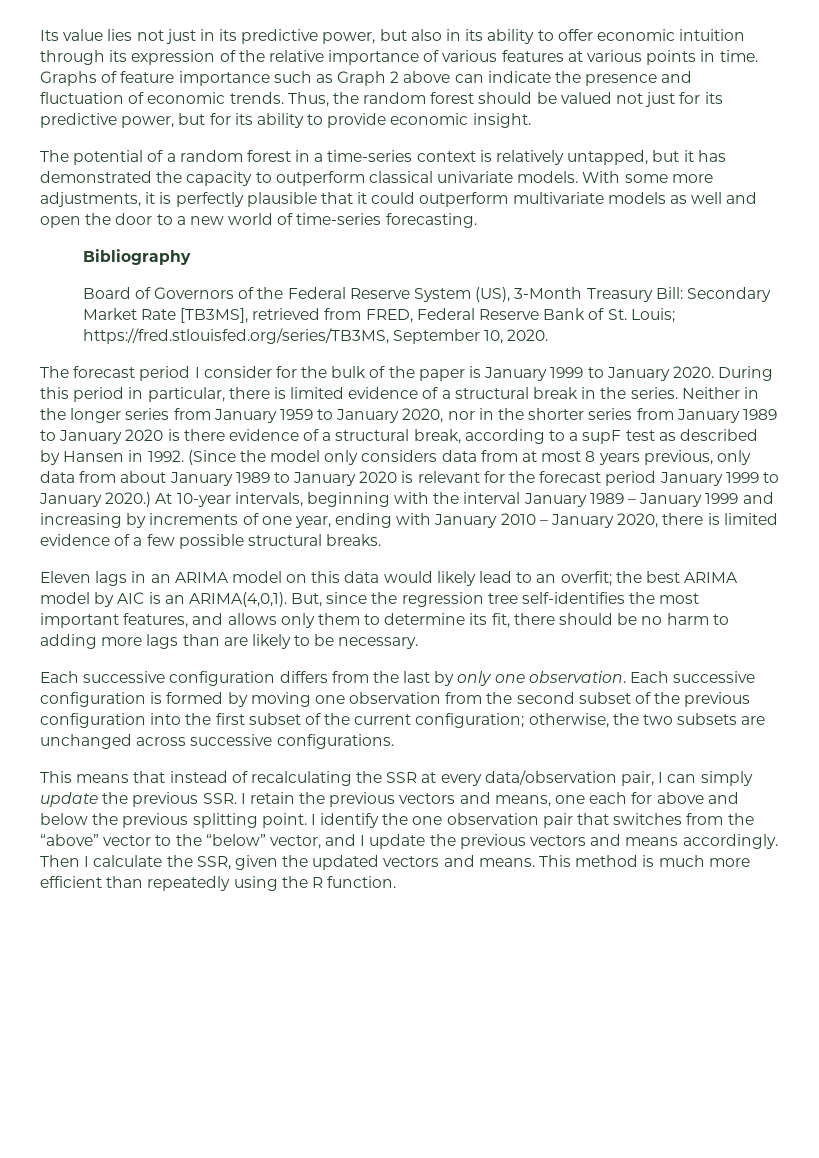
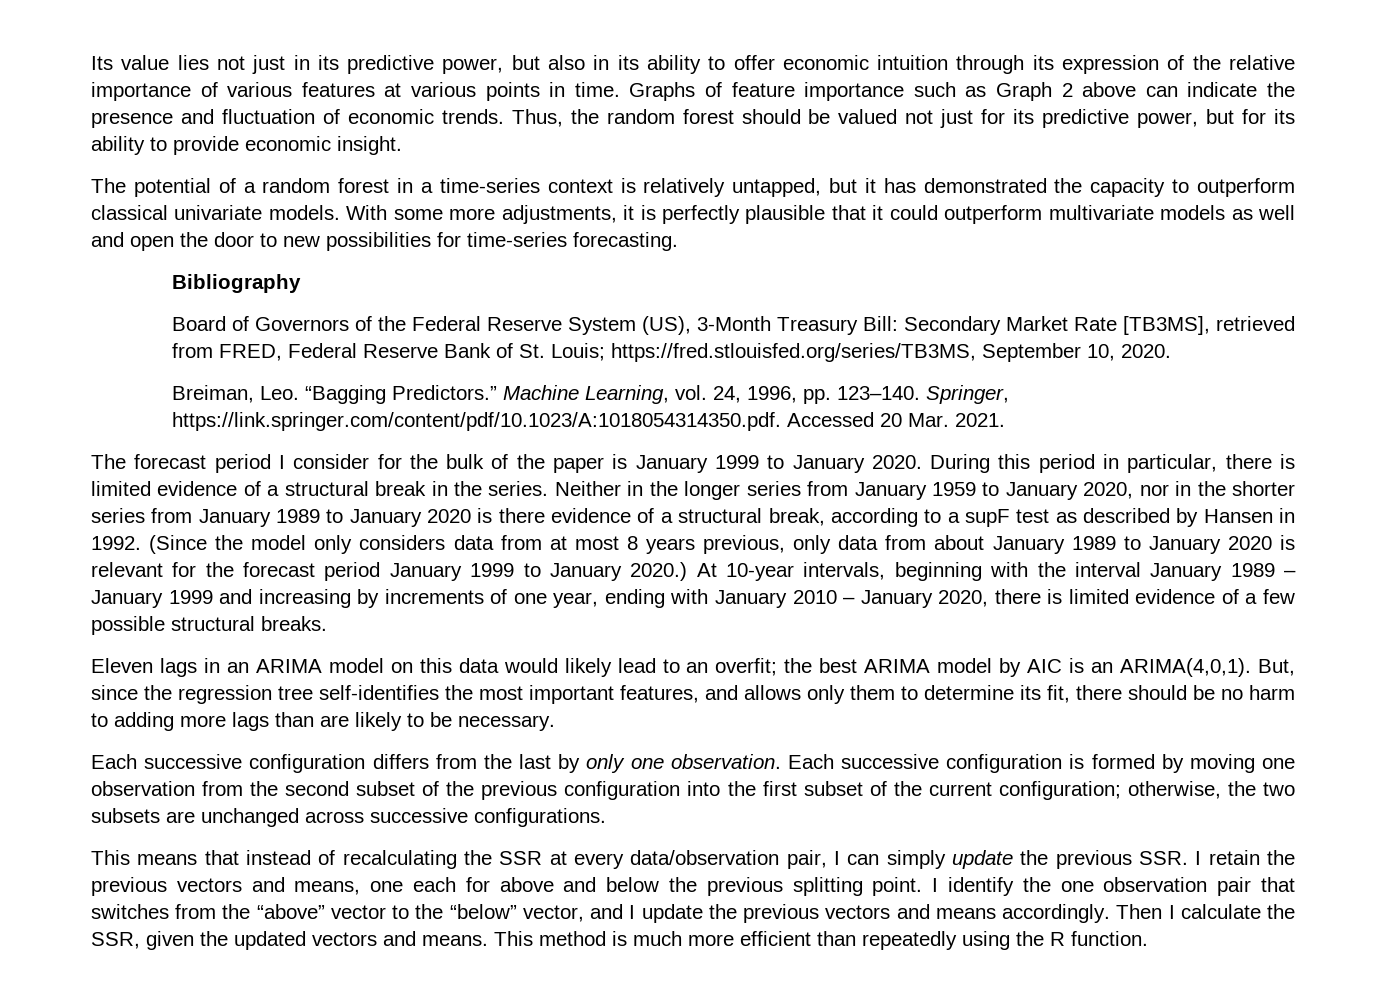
- With some more adjustments, it is perfectly plausible that it could outperform multivariate models as well and open the door to a new world of time-series forecasting.
+ With some more adjustments, it is perfectly plausible that it could outperform multivariate models as well and open the door to new possibilities for time-series forecasting.
+ Breiman, Leo. “Bagging Predictors.” Machine Learning, vol. 24, 1996, pp. 123–140. Springer, https://link.springer.com/content/pdf/10.1023/A:1018054314350.pdf. Accessed 20 Mar. 2021.

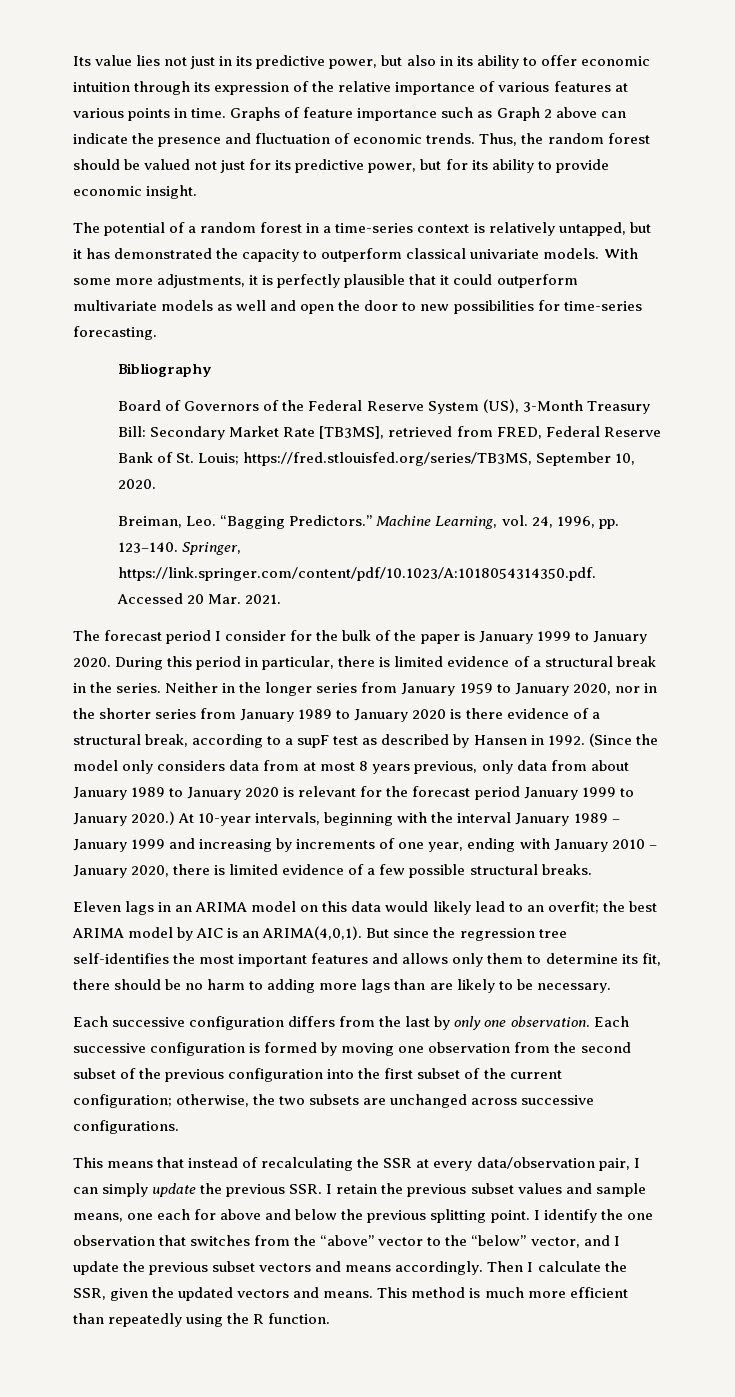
- But, since the regression tree self-identifies the most important features, and allows only them to determine its fit, there should be no harm to adding more lags than are likely to be necessary.
+ But since the regression tree self-identifies the most important features and allows only them to determine its fit, there should be no harm to adding more lags than are likely to be necessary.
- This means that instead of recalculating the SSR at every data/observation pair, I can simply update the previous SSR. I retain the previous vectors and means, one each for above and below the previous splitting point.
+ This means that instead of recalculating the SSR at every data/observation pair, I can simply update the previous SSR. I retain the previous subset values and sample means, one each for above and below the previous splitting point.
- I identify the one observation pair that switches from the “above” vector to the “below” vector, and I update the previous vectors and means accordingly.
+ I identify the one observation that switches from the “above” vector to the “below” vector, and I update the previous subset vectors and means accordingly.

